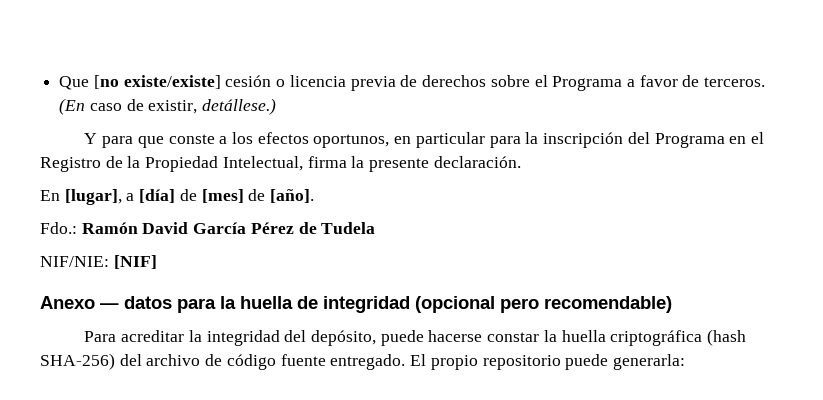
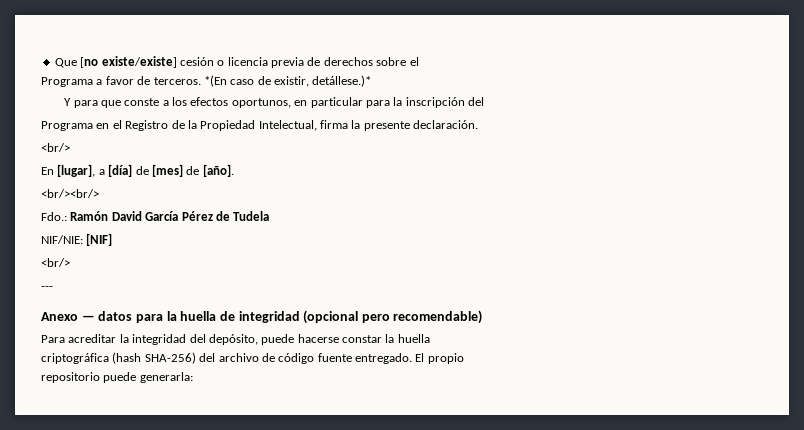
- Que [no existe/existe] cesión o licencia previa de derechos sobre el Programa a favor de terceros.
+ Que [no existe/existe] cesión o licencia previa de derechos sobre el
+ Programa a favor de terceros.
- (En caso de existir, detállese.)
+ *(En caso de existir, detállese.)*
- Y para que conste a los efectos oportunos, en particular para la inscripción del Programa en el Registro de la Propiedad Intelectual, firma la presente declaración.
+ Y para que conste a los efectos oportunos, en particular para la inscripción del
+ Programa en el Registro de la Propiedad Intelectual, firma la presente declaración.
+ <br/>
+ <br/><br/>
  NIF/NIE: [NIF]
+ <br/>
+ ---
- Para acreditar la integridad del depósito, puede hacerse constar la huella criptográfica (hash SHA-256) del archivo de código fuente entregado.
+ Para acreditar la integridad del depósito, puede hacerse constar la huella
+ criptográfica (hash SHA-256) del archivo de código fuente entregado.
- El propio repositorio puede generarla:
+ El propio
+ repositorio puede generarla:

